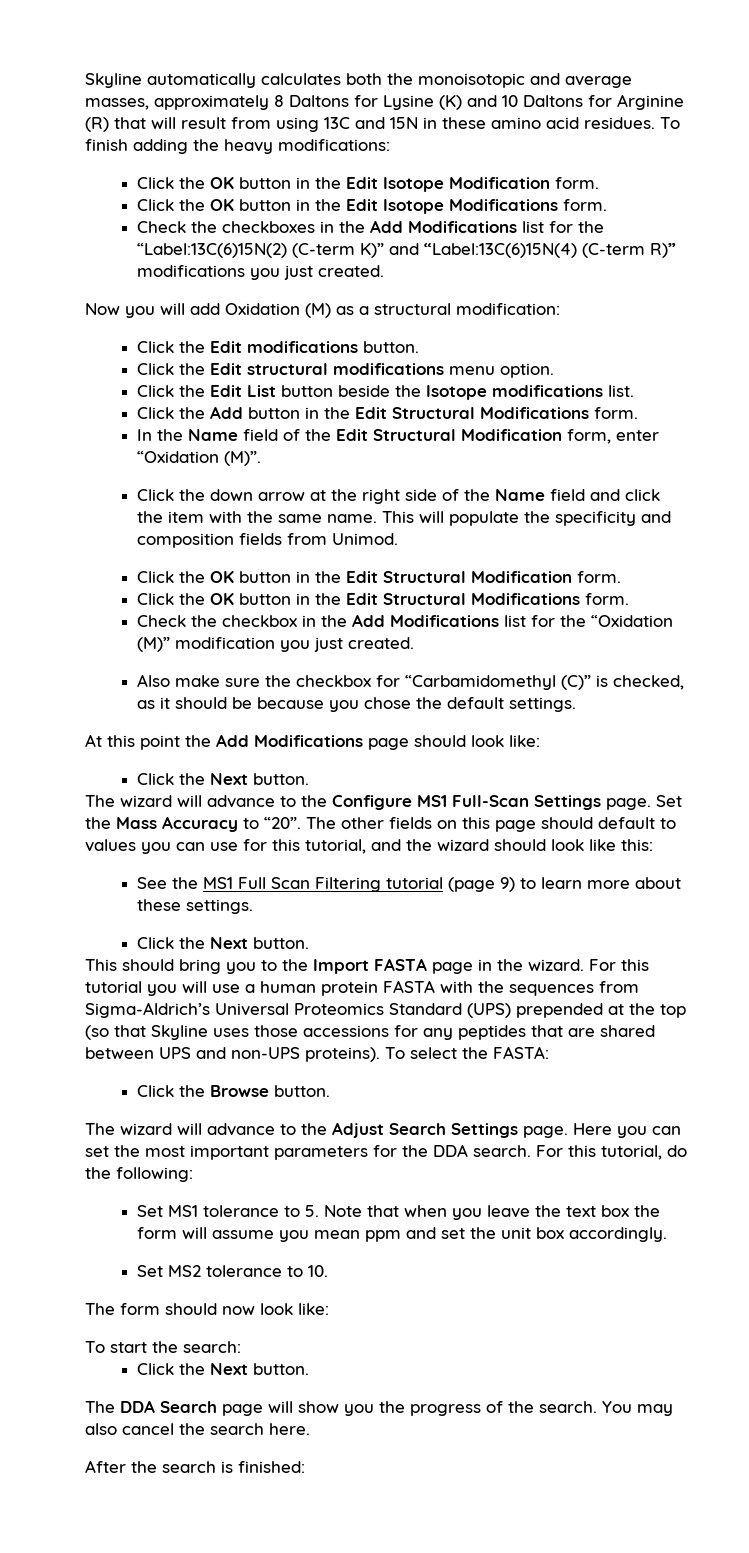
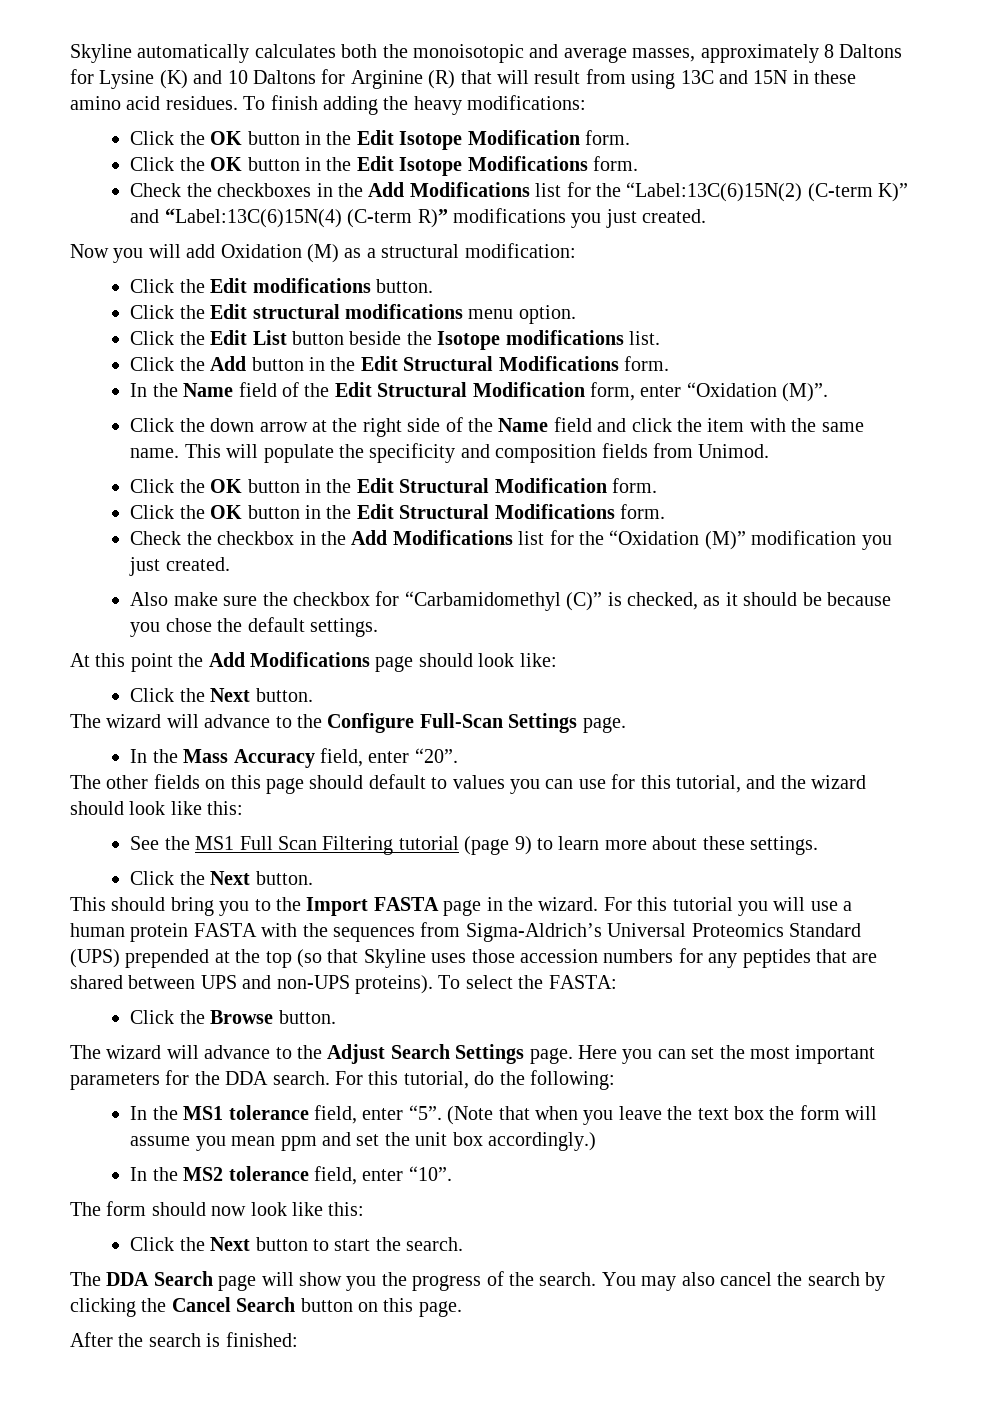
- The wizard will advance to the Configure MS1 Full-Scan Settings page. Set the Mass Accuracy to “20”. The other fields on this page should default to values you can use for this tutorial, and the wizard should look like this:
+ The wizard will advance to the Configure Full-Scan Settings page.
+ In the Mass Accuracy field, enter “20”.
+ The other fields on this page should default to values you can use for this tutorial, and the wizard should look like this:
- For this tutorial you will use a human protein FASTA with the sequences from Sigma-Aldrich’s Universal Proteomics Standard (UPS) prepended at the top (so that Skyline uses those accessions for any peptides that are shared between UPS and non-UPS proteins).
+ For this tutorial you will use a human protein FASTA with the sequences from Sigma-Aldrich’s Universal Proteomics Standard (UPS) prepended at the top (so that Skyline uses those accession numbers for any peptides that are shared between UPS and non-UPS proteins).
- Set MS1 tolerance to 5. Note that when you leave the text box the form will assume you mean ppm and set the unit box accordingly.
- Set MS2 tolerance to 10.
+ In the MS1 tolerance field, enter “5”. (Note that when you leave the text box the form will assume you mean ppm and set the unit box accordingly.)
+ In the MS2 tolerance field, enter “10”.
- The form should now look like:
- To start the search:
- Click the Next button.
+ The form should now look like this:
+ Click the Next button to start the search.
- You may also cancel the search here.
+ You may also cancel the search by clicking the Cancel Search button on this page.

